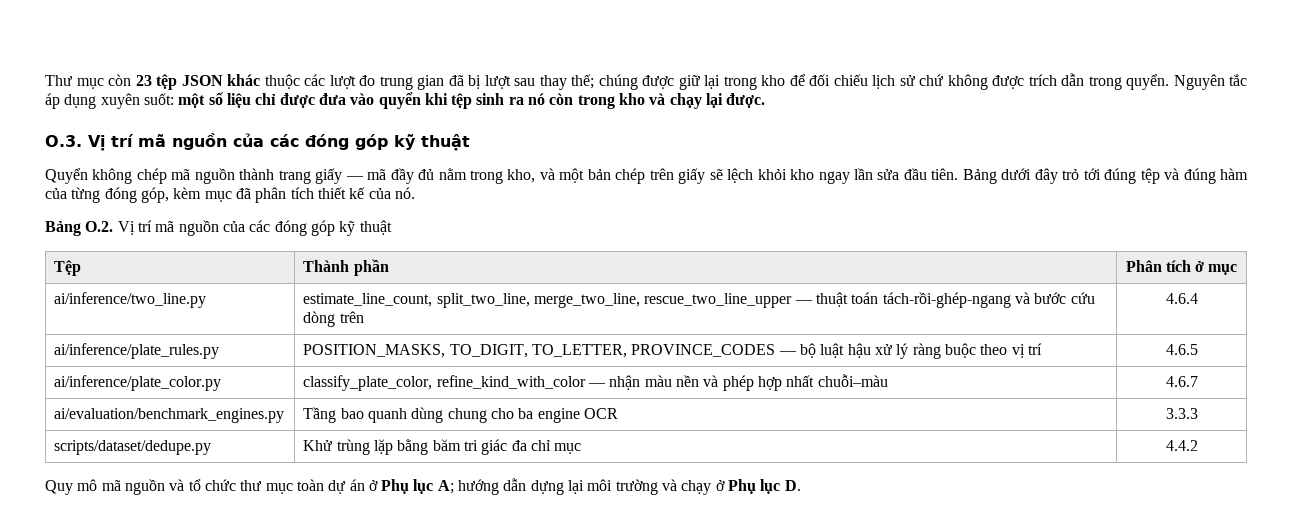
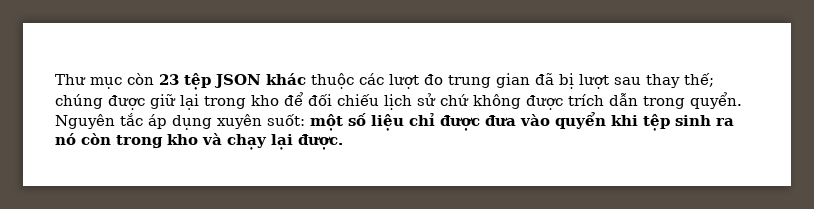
- O.3. Vị trí mã nguồn của các đóng góp kỹ thuật
- Quyển không chép mã nguồn thành trang giấy — mã đầy đủ nằm trong kho, và một bản chép trên giấy sẽ lệch khỏi kho ngay lần sửa đầu tiên. Bảng dưới đây trỏ tới đúng tệp và đúng hàm của từng đóng góp, kèm mục đã phân tích thiết kế của nó.
- Bảng O.2. Vị trí mã nguồn của các đóng góp kỹ thuật
- Tệp | Thành phần | Phân tích ở mục
- ai/inference/two_line.py | estimate_line_count, split_two_line, merge_two_line, rescue_two_line_upper — thuật toán tách-rồi-ghép-ngang và bước cứu dòng trên | 4.6.4
- ai/inference/plate_rules.py | POSITION_MASKS, TO_DIGIT, TO_LETTER, PROVINCE_CODES — bộ luật hậu xử lý ràng buộc theo vị trí | 4.6.5
- ai/inference/plate_color.py | classify_plate_color, refine_kind_with_color — nhận màu nền và phép hợp nhất chuỗi–màu | 4.6.7
- ai/evaluation/benchmark_engines.py | Tầng bao quanh dùng chung cho ba engine OCR | 3.3.3
- scripts/dataset/dedupe.py | Khử trùng lặp bằng băm tri giác đa chỉ mục | 4.4.2
- Quy mô mã nguồn và tổ chức thư mục toàn dự án ở Phụ lục A; hướng dẫn dựng lại môi trường và chạy ở Phụ lục D.

